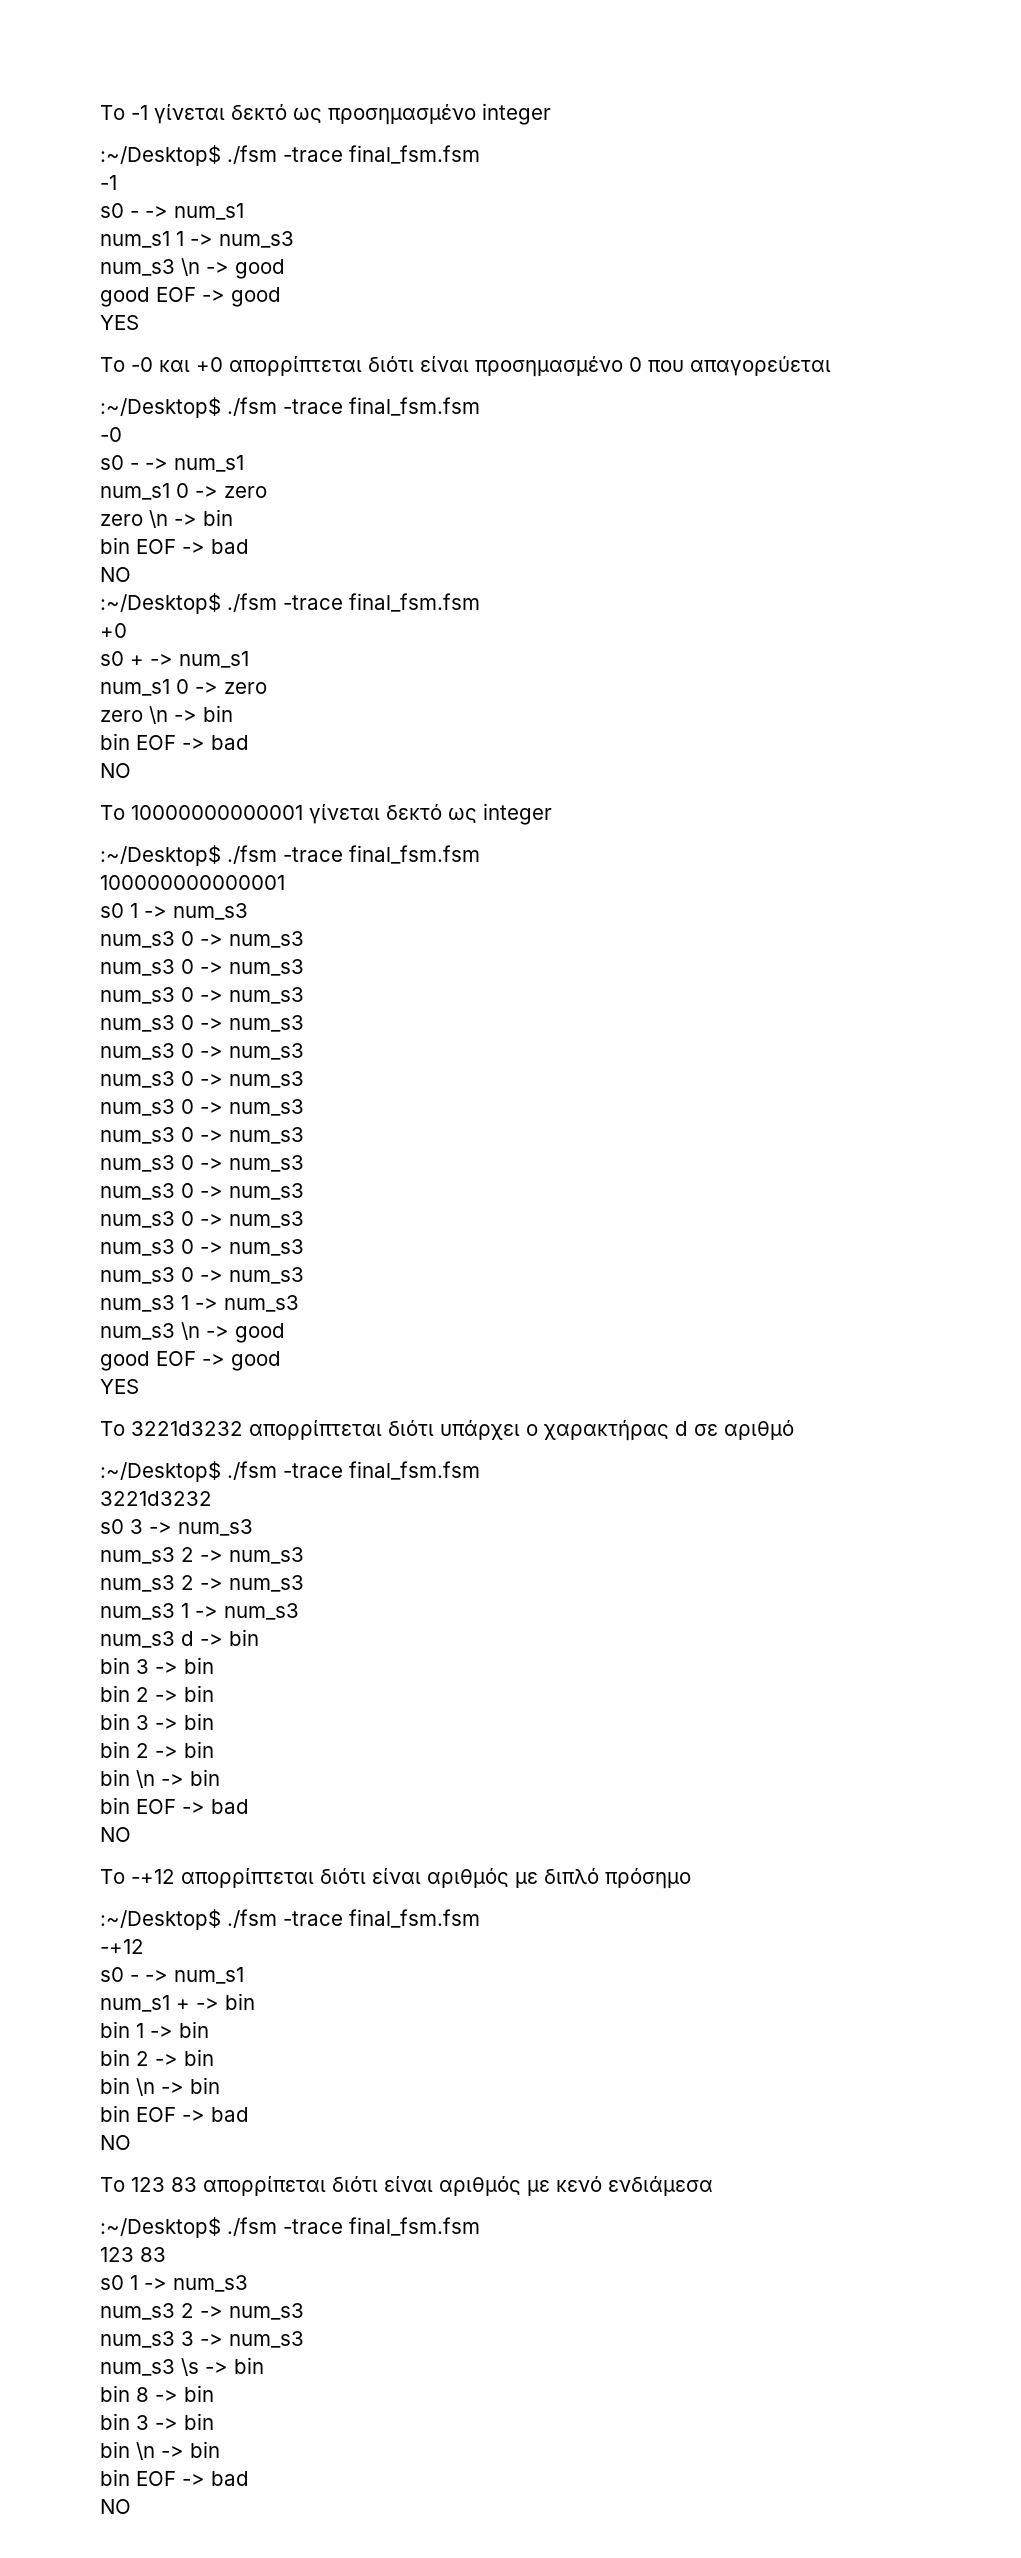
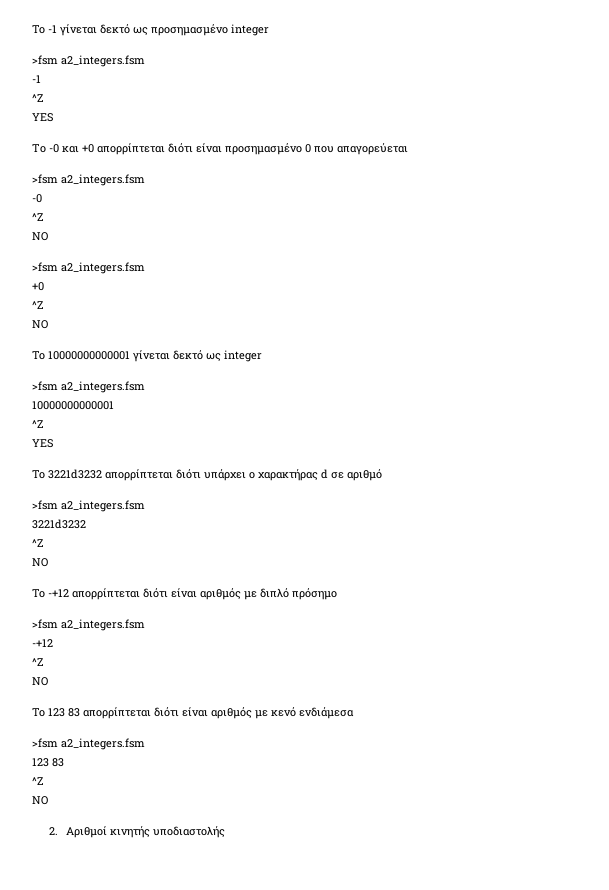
  Το -1 γίνεται δεκτό ως προσημασμένο integer
- :~/Desktop$ ./fsm -trace final_fsm.fsm
+ >fsm a2_integers.fsm
  -1
- s0 - -> num_s1
- num_s1 1 -> num_s3
- num_s3 \n -> good
- good EOF -> good
+ ^Z
  To -0 και +0 απορρίπτεται διότι είναι προσημασμένο 0 που απαγορεύεται
- :~/Desktop$ ./fsm -trace final_fsm.fsm
+ >fsm a2_integers.fsm
  -0
- s0 - -> num_s1
- num_s1 0 -> zero
- zero \n -> bin
- bin EOF -> bad
+ ^Z
  NO
- :~/Desktop$ ./fsm -trace final_fsm.fsm
+ >fsm a2_integers.fsm
  +0
- s0 + -> num_s1
- num_s1 0 -> zero
- zero \n -> bin
- bin EOF -> bad
+ ^Z
  Το 10000000000001 γίνεται δεκτό ως integer
- :~/Desktop$ ./fsm -trace final_fsm.fsm
- 100000000000001
- s0 1 -> num_s3
- num_s3 0 -> num_s3
- num_s3 0 -> num_s3
- num_s3 0 -> num_s3
- num_s3 0 -> num_s3
- num_s3 0 -> num_s3
- num_s3 0 -> num_s3
- num_s3 0 -> num_s3
- num_s3 0 -> num_s3
- num_s3 0 -> num_s3
- num_s3 0 -> num_s3
- num_s3 0 -> num_s3
- num_s3 0 -> num_s3
- num_s3 0 -> num_s3
- num_s3 1 -> num_s3
- num_s3 \n -> good
- good EOF -> good
+ >fsm a2_integers.fsm
+ 10000000000001
+ ^Z
  Το 3221d3232 απορρίπτεται διότι υπάρχει ο χαρακτήρας d σε αριθμό
- :~/Desktop$ ./fsm -trace final_fsm.fsm
+ >fsm a2_integers.fsm
  3221d3232
- s0 3 -> num_s3
- num_s3 2 -> num_s3
- num_s3 2 -> num_s3
- num_s3 1 -> num_s3
- num_s3 d -> bin
- bin 3 -> bin
- bin 2 -> bin
- bin 3 -> bin
- bin 2 -> bin
- bin \n -> bin
- bin EOF -> bad
+ ^Z
  Το -+12 απορρίπτεται διότι είναι αριθμός με διπλό πρόσημο
- :~/Desktop$ ./fsm -trace final_fsm.fsm
+ >fsm a2_integers.fsm
  -+12
- s0 - -> num_s1
- num_s1 + -> bin
- bin 1 -> bin
- bin 2 -> bin
- bin \n -> bin
- bin EOF -> bad
+ ^Z
- Το 123 83 απορρίπεται διότι είναι αριθμός με κενό ενδιάμεσα
- :~/Desktop$ ./fsm -trace final_fsm.fsm
+ Το 123 83 απορρίπτεται διότι είναι αριθμός με κενό ενδιάμεσα
+ >fsm a2_integers.fsm
  123 83
- s0 1 -> num_s3
- num_s3 2 -> num_s3
- num_s3 3 -> num_s3
- num_s3 \s -> bin
- bin 8 -> bin
- bin 3 -> bin
- bin \n -> bin
- bin EOF -> bad
+ ^Z
  NO
+ 2. Αριθμοί κινητής υποδιαστολής

